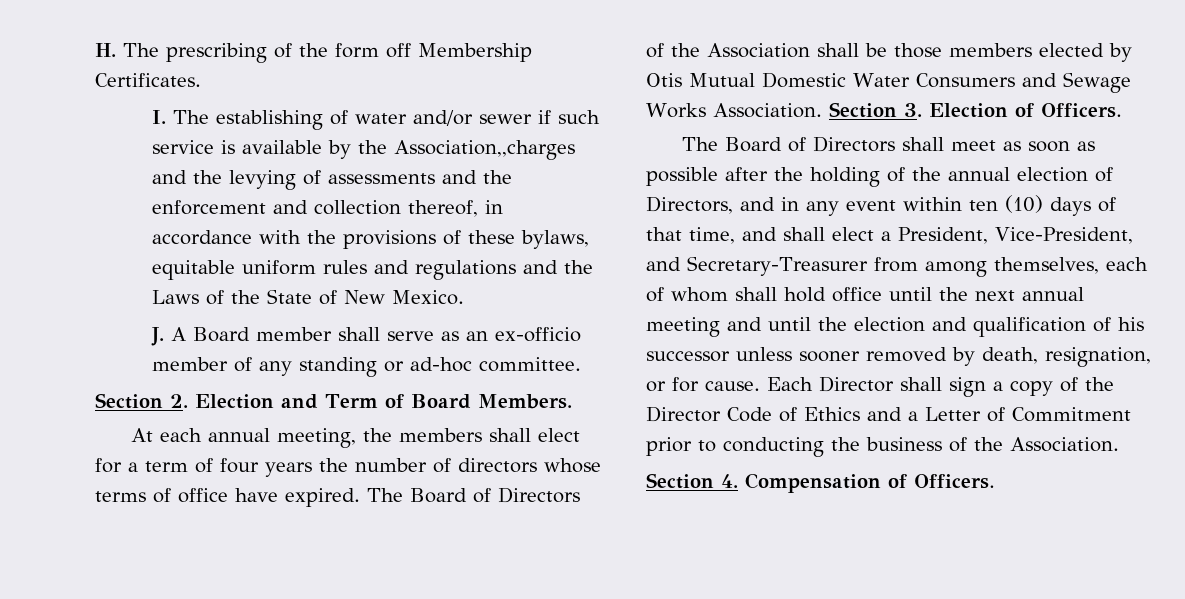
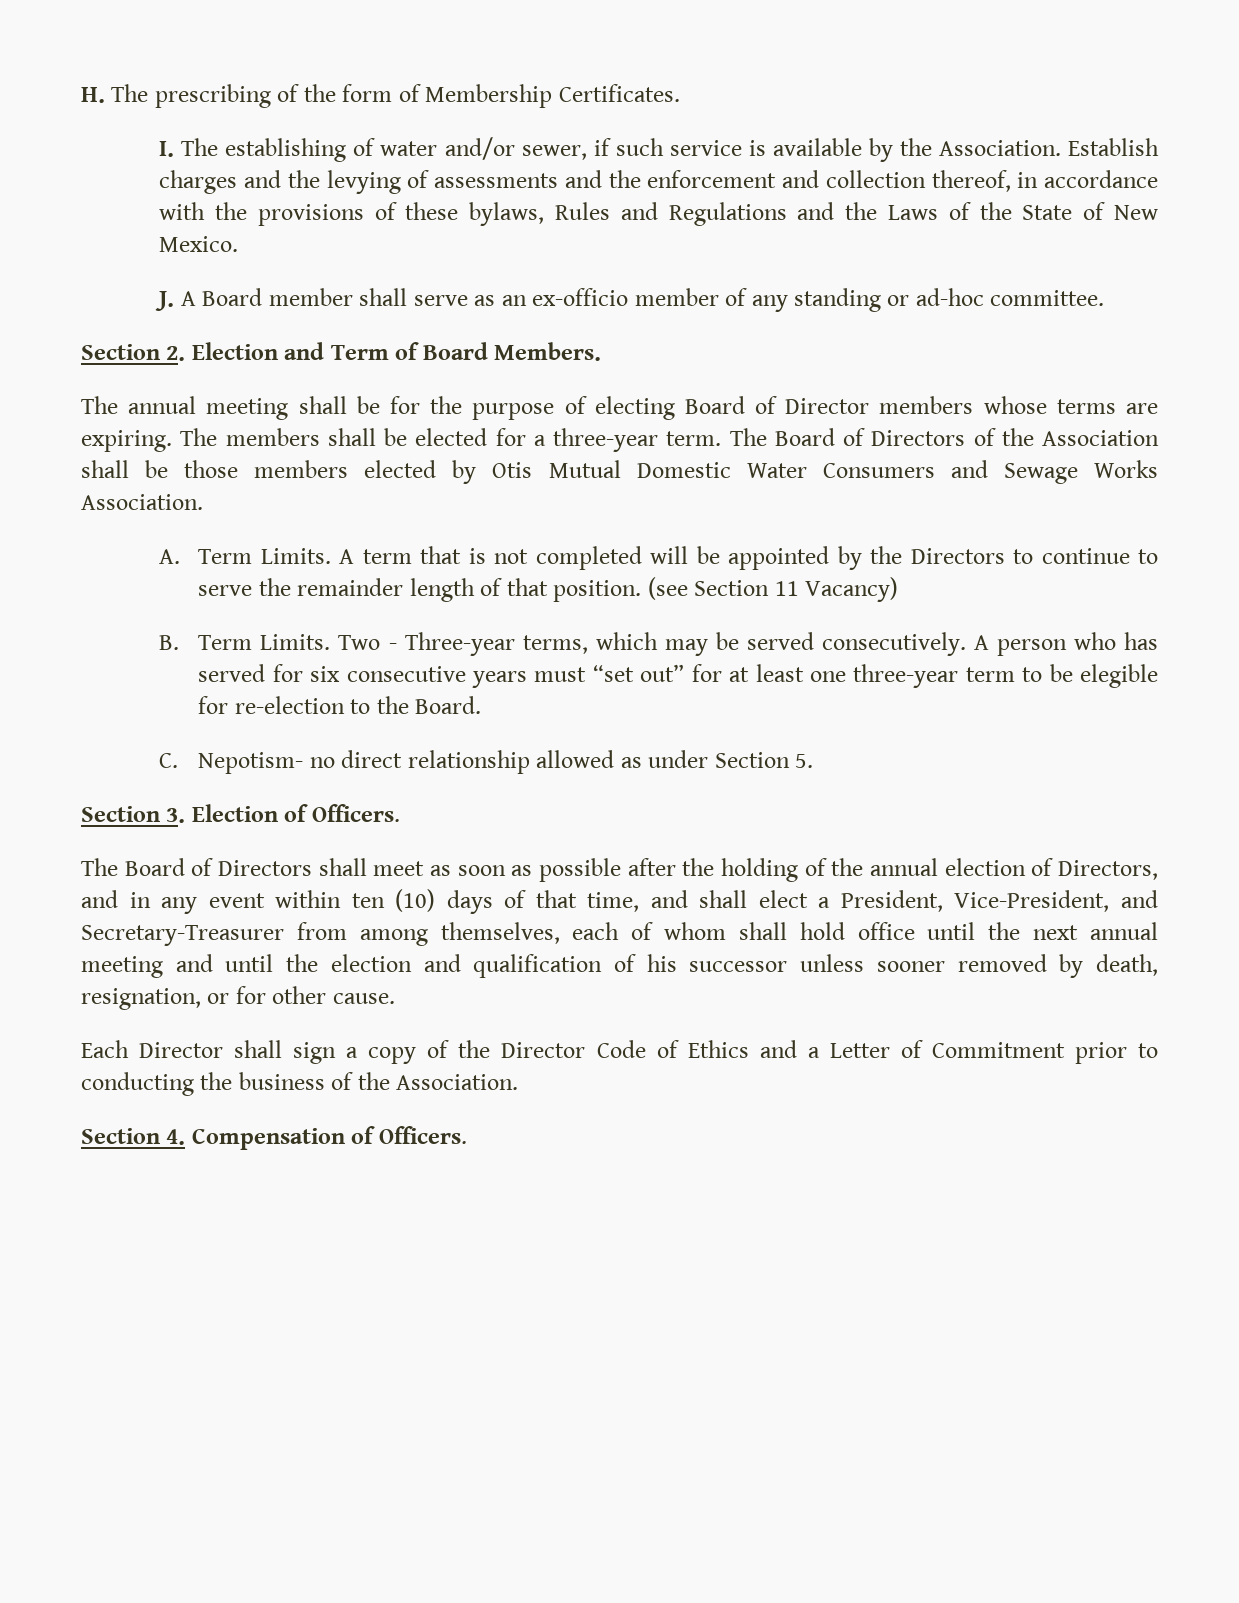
- H. The prescribing of the form off Membership Certificates.
+ H. The prescribing of the form of Membership Certificates.
- I. The establishing of water and/or sewer if such service is available by the Association,,charges and the levying of assessments and the enforcement and collection thereof, in accordance with the provisions of these bylaws, equitable uniform rules and regulations and the Laws of the State of New Mexico.
+ I. The establishing of water and/or sewer, if such service is available by the Association. Establish charges and the levying of assessments and the enforcement and collection thereof, in accordance with the provisions of these bylaws, Rules and Regulations and the Laws of the State of New Mexico.
- At each annual meeting, the members shall elect for a term of four years the number of directors whose terms of office have expired.
+ The annual meeting shall be for the purpose of electing Board of Director members whose terms are expiring. The members shall be elected for a three-year term.
- The Board of Directors of the Association shall be those members elected by Otis Mutual Domestic Water Consumers and Sewage Works Association. Section 3. Election of Officers.
+ The Board of Directors of the Association shall be those members elected by Otis Mutual Domestic Water Consumers and Sewage Works Association.
+ A. Term Limits. A term that is not completed will be appointed by the Directors to continue to serve the remainder length of that position. (see Section 11 Vacancy)
+ B. Term Limits. Two - Three-year terms, which may be served consecutively. A person who has served for six consecutive years must “set out” for at least one three-year term to be elegible for re-election to the Board.
+ C. Nepotism- no direct relationship allowed as under Section 5.
+ Section 3. Election of Officers.
- The Board of Directors shall meet as soon as possible after the holding of the annual election of Directors, and in any event within ten (10) days of that time, and shall elect a President, Vice-President, and Secretary-Treasurer from among themselves, each of whom shall hold office until the next annual meeting and until the election and qualification of his successor unless sooner removed by death, resignation, or for cause. Each Director shall sign a copy of the Director Code of Ethics and a Letter of Commitment prior to conducting the business of the Association.
+ The Board of Directors shall meet as soon as possible after the holding of the annual election of Directors, and in any event within ten (10) days of that time, and shall elect a President, Vice-President, and Secretary-Treasurer from among themselves, each of whom shall hold office until the next annual meeting and until the election and qualification of his successor unless sooner removed by death, resignation, or for other cause.
+ Each Director shall sign a copy of the Director Code of Ethics and a Letter of Commitment prior to conducting the business of the Association.

